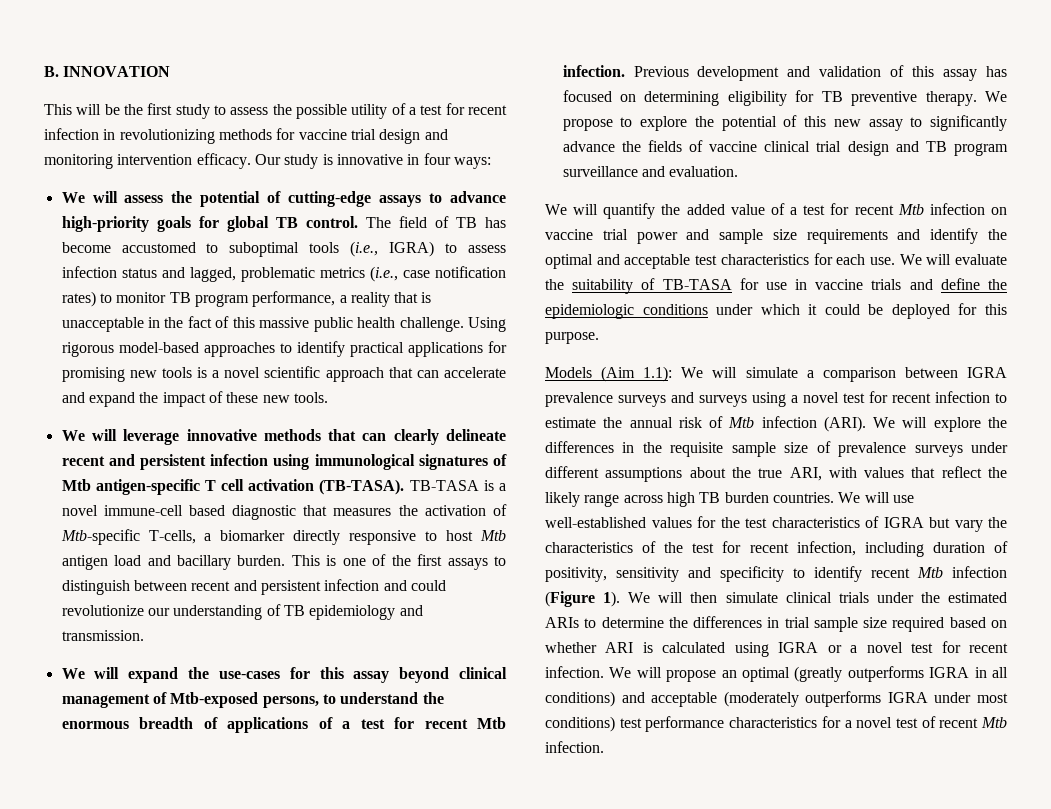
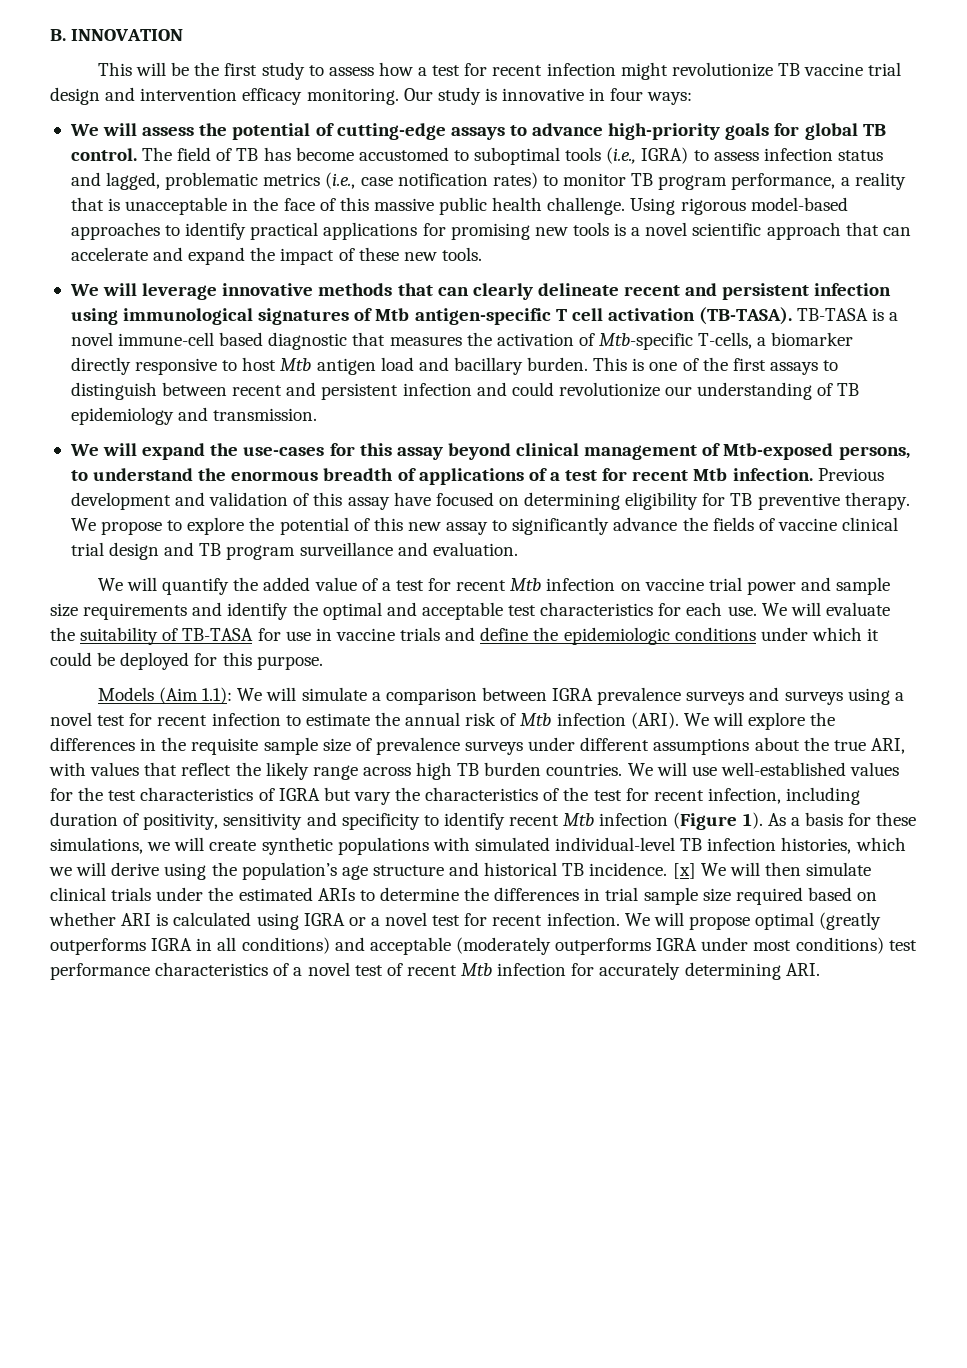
- This will be the first study to assess the possible utility of a test for recent infection in revolutionizing methods for vaccine trial design and monitoring intervention efficacy.
+ This will be the first study to assess how a test for recent infection might revolutionize TB vaccine trial design and intervention efficacy monitoring.
- The field of TB has become accustomed to suboptimal tools (i.e., IGRA) to assess infection status and lagged, problematic metrics (i.e., case notification rates) to monitor TB program performance, a reality that is unacceptable in the fact of this massive public health challenge.
+ The field of TB has become accustomed to suboptimal tools (i.e., IGRA) to assess infection status and lagged, problematic metrics (i.e., case notification rates) to monitor TB program performance, a reality that is unacceptable in the face of this massive public health challenge.
- Previous development and validation of this assay has focused on determining eligibility for TB preventive therapy.
+ Previous development and validation of this assay have focused on determining eligibility for TB preventive therapy.
- We will then simulate clinical trials under the estimated ARIs to determine the differences in trial sample size required based on whether ARI is calculated using IGRA or a novel test for recent infection.
+ As a basis for these simulations, we will create synthetic populations with simulated individual-level TB infection histories, which we will derive using the population’s age structure and historical TB incidence. [x] We will then simulate clinical trials under the estimated ARIs to determine the differences in trial sample size required based on whether ARI is calculated using IGRA or a novel test for recent infection.
- We will propose an optimal (greatly outperforms IGRA in all conditions) and acceptable (moderately outperforms IGRA under most conditions) test performance characteristics for a novel test of recent Mtb infection.
+ We will propose optimal (greatly outperforms IGRA in all conditions) and acceptable (moderately outperforms IGRA under most conditions) test performance characteristics of a novel test of recent Mtb infection for accurately determining ARI.

